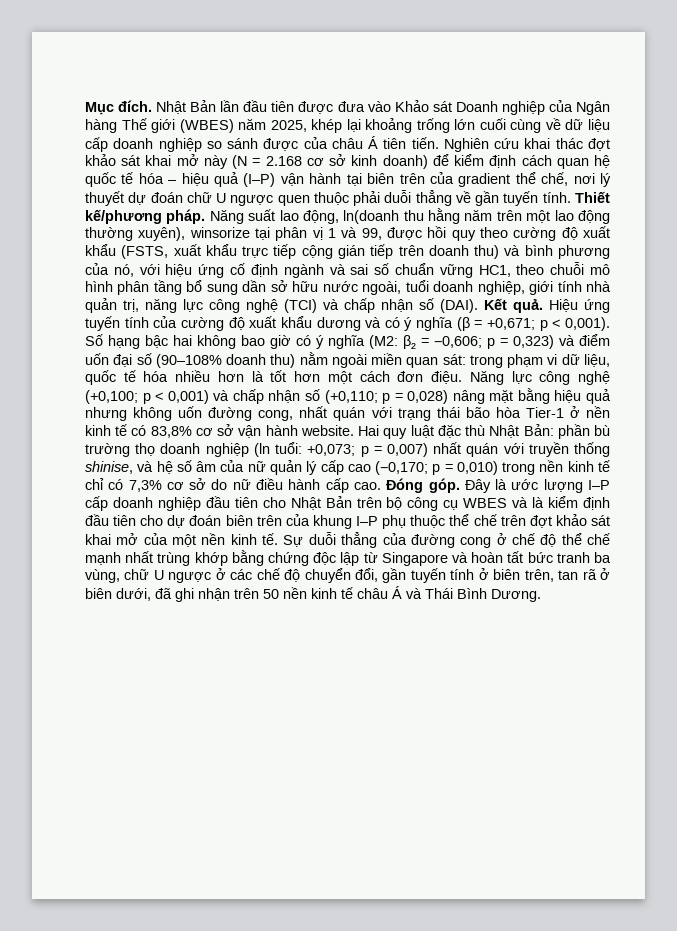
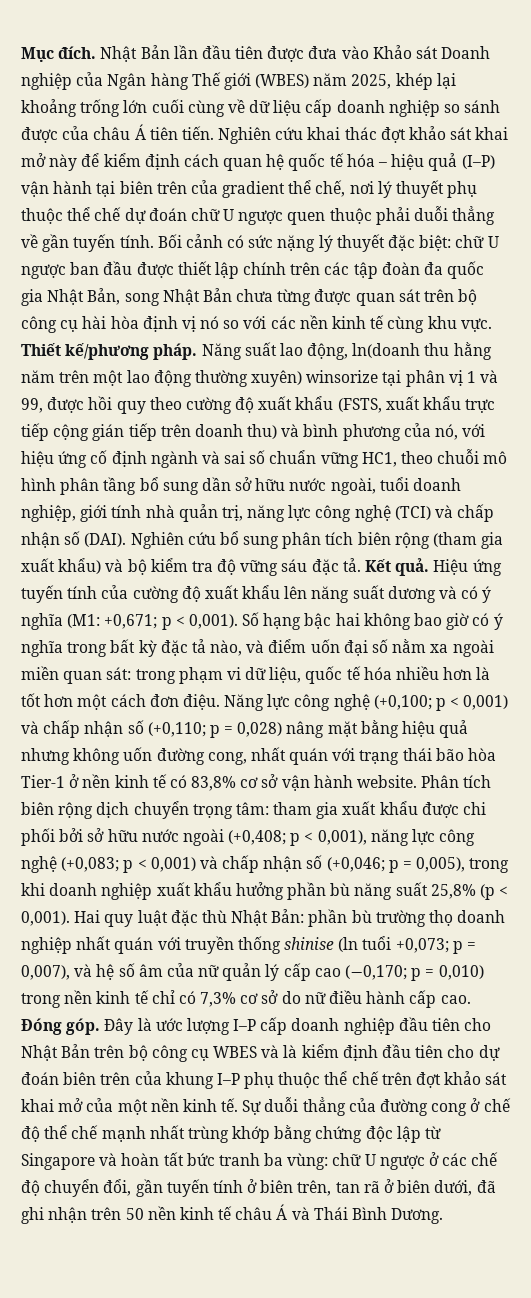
- Nghiên cứu khai thác đợt khảo sát khai mở này (N = 2.168 cơ sở kinh doanh) để kiểm định cách quan hệ quốc tế hóa – hiệu quả (I–P) vận hành tại biên trên của gradient thể chế, nơi lý thuyết dự đoán chữ U ngược quen thuộc phải duỗi thẳng về gần tuyến tính.
+ Nghiên cứu khai thác đợt khảo sát khai mở này để kiểm định cách quan hệ quốc tế hóa – hiệu quả (I–P) vận hành tại biên trên của gradient thể chế, nơi lý thuyết phụ thuộc thể chế dự đoán chữ U ngược quen thuộc phải duỗi thẳng về gần tuyến tính.
+ Bối cảnh có sức nặng lý thuyết đặc biệt: chữ U ngược ban đầu được thiết lập chính trên các tập đoàn đa quốc gia Nhật Bản, song Nhật Bản chưa từng được quan sát trên bộ công cụ hài hòa định vị nó so với các nền kinh tế cùng khu vực.
- Năng suất lao động, ln(doanh thu hằng năm trên một lao động thường xuyên), winsorize tại phân vị 1 và 99, được hồi quy theo cường độ xuất khẩu (FSTS, xuất khẩu trực tiếp cộng gián tiếp trên doanh thu) và bình phương của nó, với hiệu ứng cố định ngành và sai số chuẩn vững HC1, theo chuỗi mô hình phân tầng bổ sung dần sở hữu nước ngoài, tuổi doanh nghiệp, giới tính nhà quản trị, năng lực công nghệ (TCI) và chấp nhận số (DAI).
+ Năng suất lao động, ln(doanh thu hằng năm trên một lao động thường xuyên) winsorize tại phân vị 1 và 99, được hồi quy theo cường độ xuất khẩu (FSTS, xuất khẩu trực tiếp cộng gián tiếp trên doanh thu) và bình phương của nó, với hiệu ứng cố định ngành và sai số chuẩn vững HC1, theo chuỗi mô hình phân tầng bổ sung dần sở hữu nước ngoài, tuổi doanh nghiệp, giới tính nhà quản trị, năng lực công nghệ (TCI) và chấp nhận số (DAI).
+ Nghiên cứu bổ sung phân tích biên rộng (tham gia xuất khẩu) và bộ kiểm tra độ vững sáu đặc tả.
- Hiệu ứng tuyến tính của cường độ xuất khẩu dương và có ý nghĩa (β = +0,671; p < 0,001).
+ Hiệu ứng tuyến tính của cường độ xuất khẩu lên năng suất dương và có ý nghĩa (M1: +0,671; p < 0,001).
- Số hạng bậc hai không bao giờ có ý nghĩa (M2: β₂ = −0,606; p = 0,323) và điểm uốn đại số (90–108% doanh thu) nằm ngoài miền quan sát: trong phạm vi dữ liệu, quốc tế hóa nhiều hơn là tốt hơn một cách đơn điệu.
+ Số hạng bậc hai không bao giờ có ý nghĩa trong bất kỳ đặc tả nào, và điểm uốn đại số nằm xa ngoài miền quan sát: trong phạm vi dữ liệu, quốc tế hóa nhiều hơn là tốt hơn một cách đơn điệu.
+ Phân tích biên rộng dịch chuyển trọng tâm: tham gia xuất khẩu được chi phối bởi sở hữu nước ngoài (+0,408; p < 0,001), năng lực công nghệ (+0,083; p < 0,001) và chấp nhận số (+0,046; p = 0,005), trong khi doanh nghiệp xuất khẩu hưởng phần bù năng suất 25,8% (p < 0,001).
- Hai quy luật đặc thù Nhật Bản: phần bù trường thọ doanh nghiệp (ln tuổi: +0,073; p = 0,007) nhất quán với truyền thống shinise, và hệ số âm của nữ quản lý cấp cao (−0,170; p = 0,010) trong nền kinh tế chỉ có 7,3% cơ sở do nữ điều hành cấp cao.
+ Hai quy luật đặc thù Nhật Bản: phần bù trường thọ doanh nghiệp nhất quán với truyền thống shinise (ln tuổi +0,073; p = 0,007), và hệ số âm của nữ quản lý cấp cao (−0,170; p = 0,010) trong nền kinh tế chỉ có 7,3% cơ sở do nữ điều hành cấp cao.
- Sự duỗi thẳng của đường cong ở chế độ thể chế mạnh nhất trùng khớp bằng chứng độc lập từ Singapore và hoàn tất bức tranh ba vùng, chữ U ngược ở các chế độ chuyển đổi, gần tuyến tính ở biên trên, tan rã ở biên dưới, đã ghi nhận trên 50 nền kinh tế châu Á và Thái Bình Dương.
+ Sự duỗi thẳng của đường cong ở chế độ thể chế mạnh nhất trùng khớp bằng chứng độc lập từ Singapore và hoàn tất bức tranh ba vùng: chữ U ngược ở các chế độ chuyển đổi, gần tuyến tính ở biên trên, tan rã ở biên dưới, đã ghi nhận trên 50 nền kinh tế châu Á và Thái Bình Dương.

